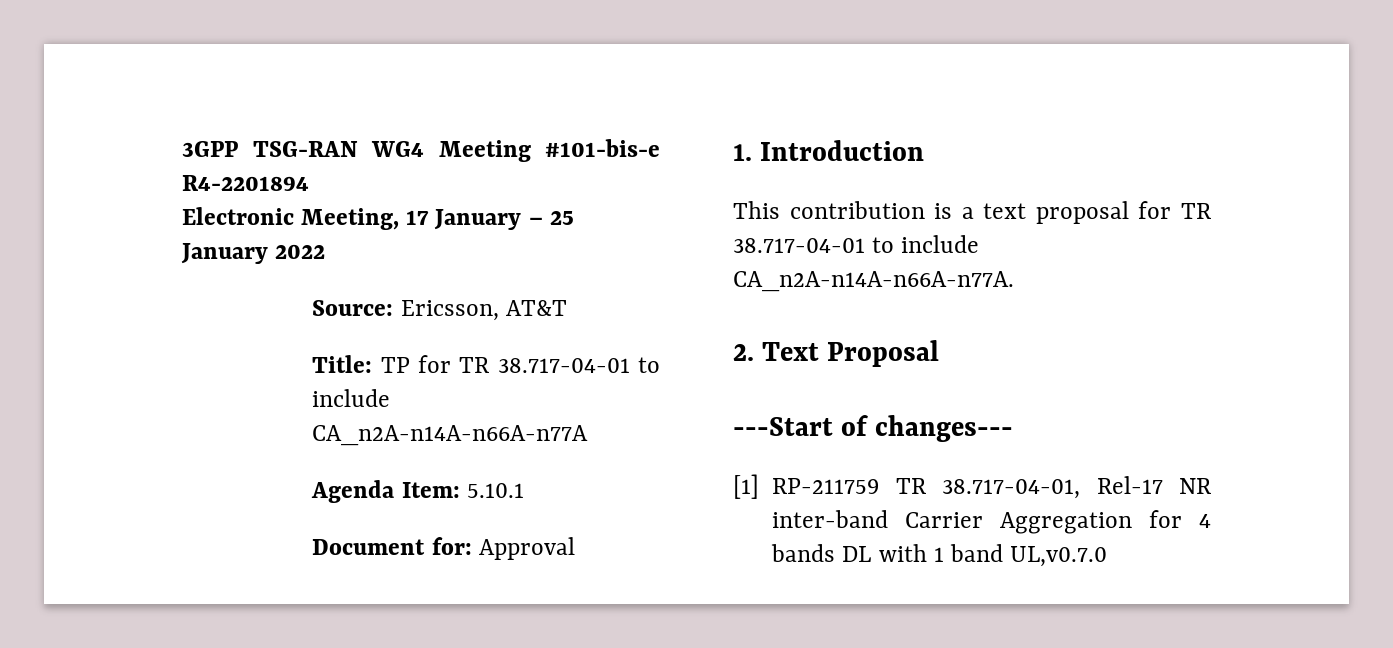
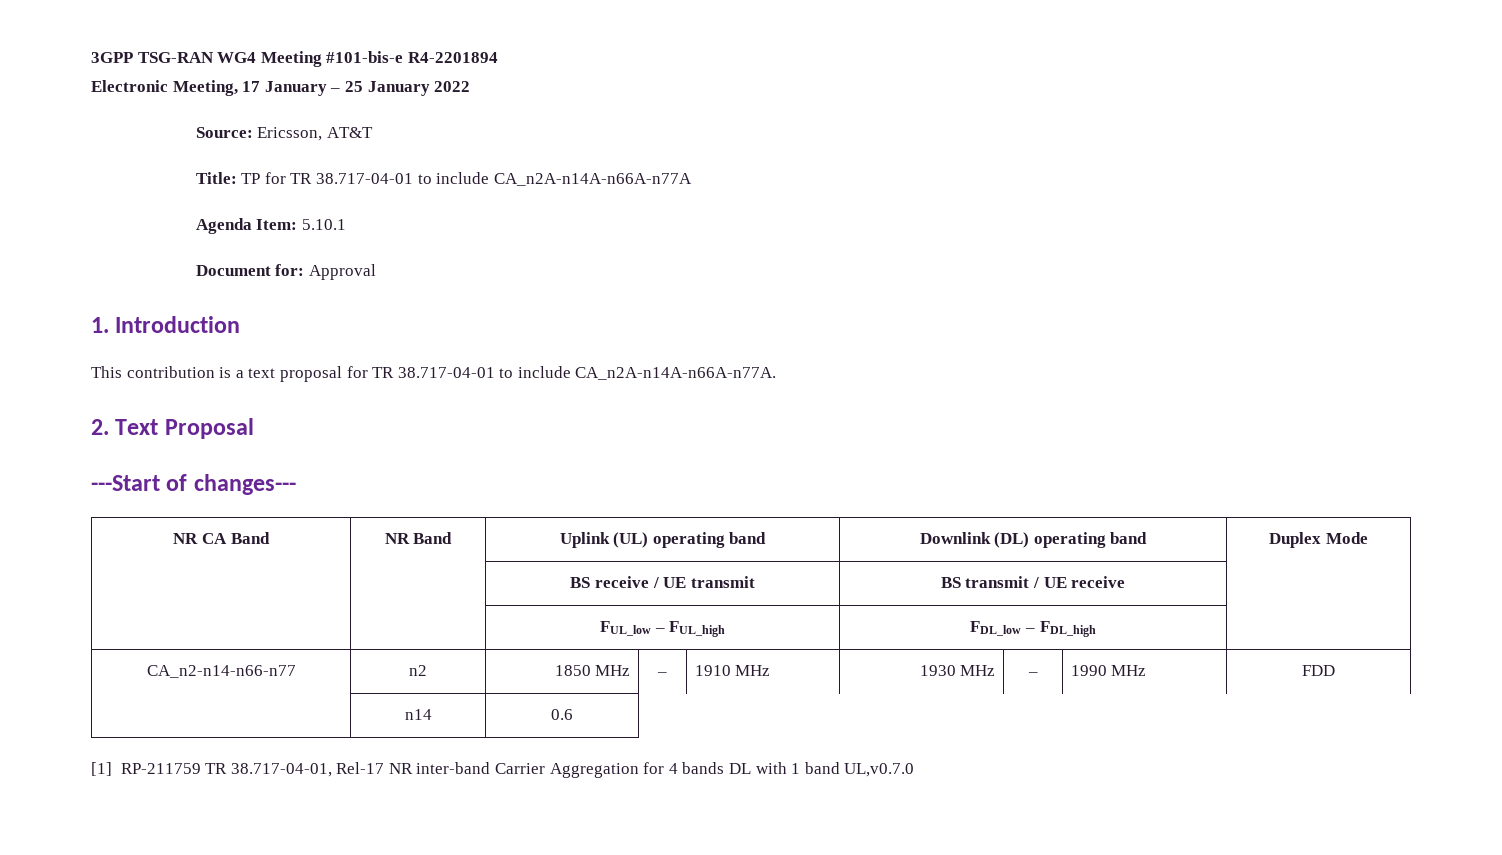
+ NR CA Band | NR Band | Uplink (UL) operating band | Downlink (DL) operating band | Duplex Mode
+ | | BS receive / UE transmit | BS transmit / UE receive |
+ | | FUL_low – FUL_high | FDL_low – FDL_high |
+ CA_n2-n14-n66-n77 | n2 | 1850 MHz | – | 1910 MHz | 1930 MHz | – | 1990 MHz | FDD
+ | n14 | 0.6

